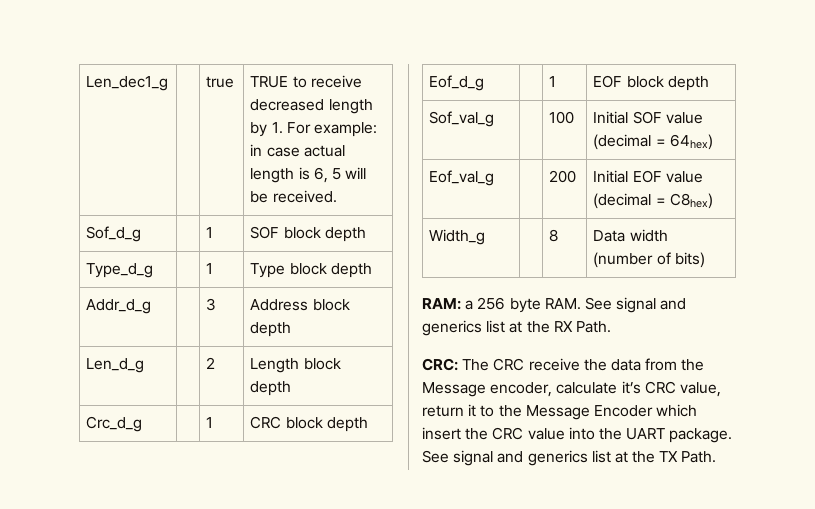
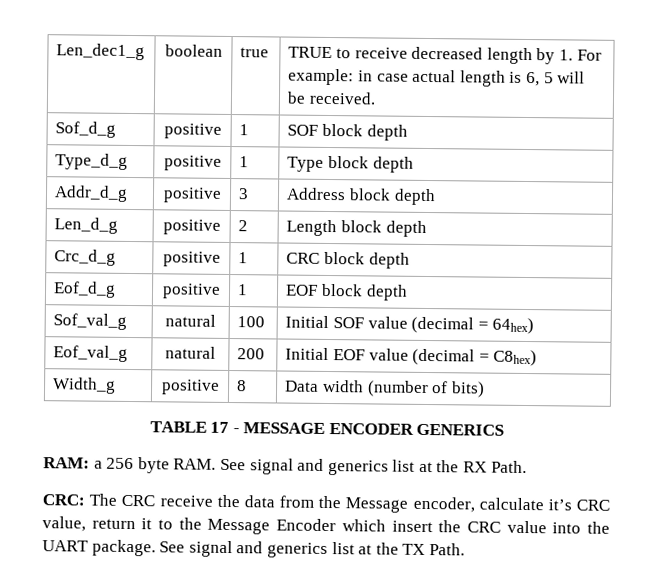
- Len_dec1_g | | true | TRUE to receive decreased length by 1. For example: in case actual length is 6, 5 will be received.
+ Len_dec1_g | boolean | true | TRUE to receive decreased length by 1. For example: in case actual length is 6, 5 will be received.
- Sof_d_g | | 1 | SOF block depth
+ Sof_d_g | positive | 1 | SOF block depth
- Type_d_g | | 1 | Type block depth
+ Type_d_g | positive | 1 | Type block depth
- Addr_d_g | | 3 | Address block depth
+ Addr_d_g | positive | 3 | Address block depth
- Len_d_g | | 2 | Length block depth
+ Len_d_g | positive | 2 | Length block depth
- Crc_d_g | | 1 | CRC block depth
+ Crc_d_g | positive | 1 | CRC block depth
- Eof_d_g | | 1 | EOF block depth
+ Eof_d_g | positive | 1 | EOF block depth
- Sof_val_g | | 100 | Initial SOF value (decimal = 64hex)
+ Sof_val_g | natural | 100 | Initial SOF value (decimal = 64hex)
- Eof_val_g | | 200 | Initial EOF value (decimal = C8hex)
+ Eof_val_g | natural | 200 | Initial EOF value (decimal = C8hex)
- Width_g | | 8 | Data width (number of bits)
+ Width_g | positive | 8 | Data width (number of bits)
+ TABLE 17 - MESSAGE ENCODER GENERICS

